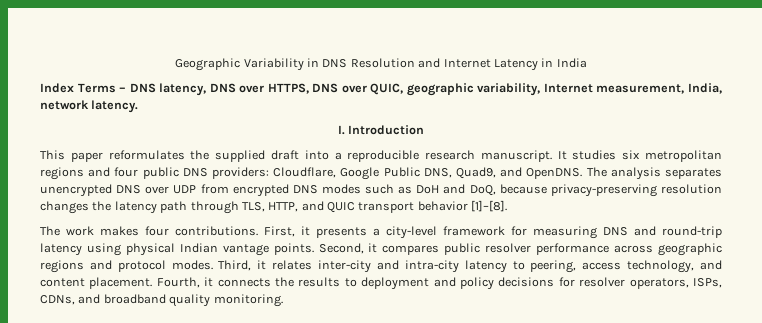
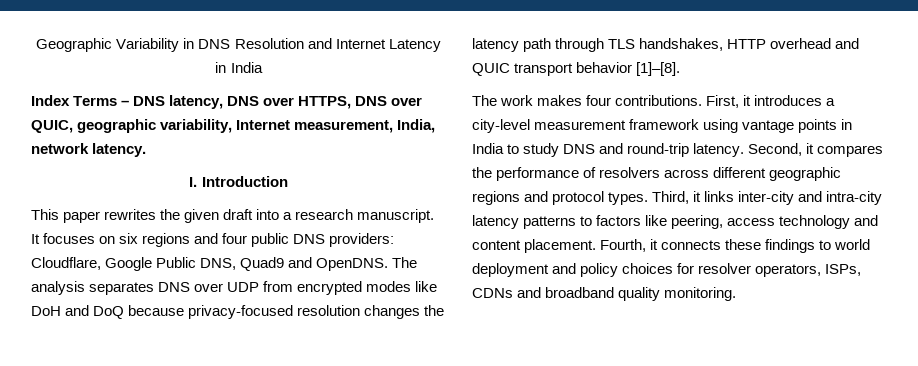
- This paper reformulates the supplied draft into a reproducible research manuscript.
+ This paper rewrites the given draft into a research manuscript.
- It studies six metropolitan regions and four public DNS providers: Cloudflare, Google Public DNS, Quad9, and OpenDNS.
+ It focuses on six regions and four public DNS providers: Cloudflare, Google Public DNS, Quad9 and OpenDNS.
- The analysis separates unencrypted DNS over UDP from encrypted DNS modes such as DoH and DoQ, because privacy-preserving resolution changes the latency path through TLS, HTTP, and QUIC transport behavior [1]–[8].
+ The analysis separates DNS over UDP from encrypted modes like DoH and DoQ because privacy-focused resolution changes the latency path through TLS handshakes, HTTP overhead and QUIC transport behavior [1]–[8].
- First, it presents a city-level framework for measuring DNS and round-trip latency using physical Indian vantage points. Second, it compares public resolver performance across geographic regions and protocol modes.
+ First, it introduces a city-level measurement framework using vantage points in India to study DNS and round-trip latency. Second, it compares the performance of resolvers across different geographic regions and protocol types.
- Third, it relates inter-city and intra-city latency to peering, access technology, and content placement.
+ Third, it links inter-city and intra-city latency patterns to factors like peering, access technology and content placement.
- Fourth, it connects the results to deployment and policy decisions for resolver operators, ISPs, CDNs, and broadband quality monitoring.
+ Fourth, it connects these findings to world deployment and policy choices for resolver operators, ISPs, CDNs and broadband quality monitoring.

